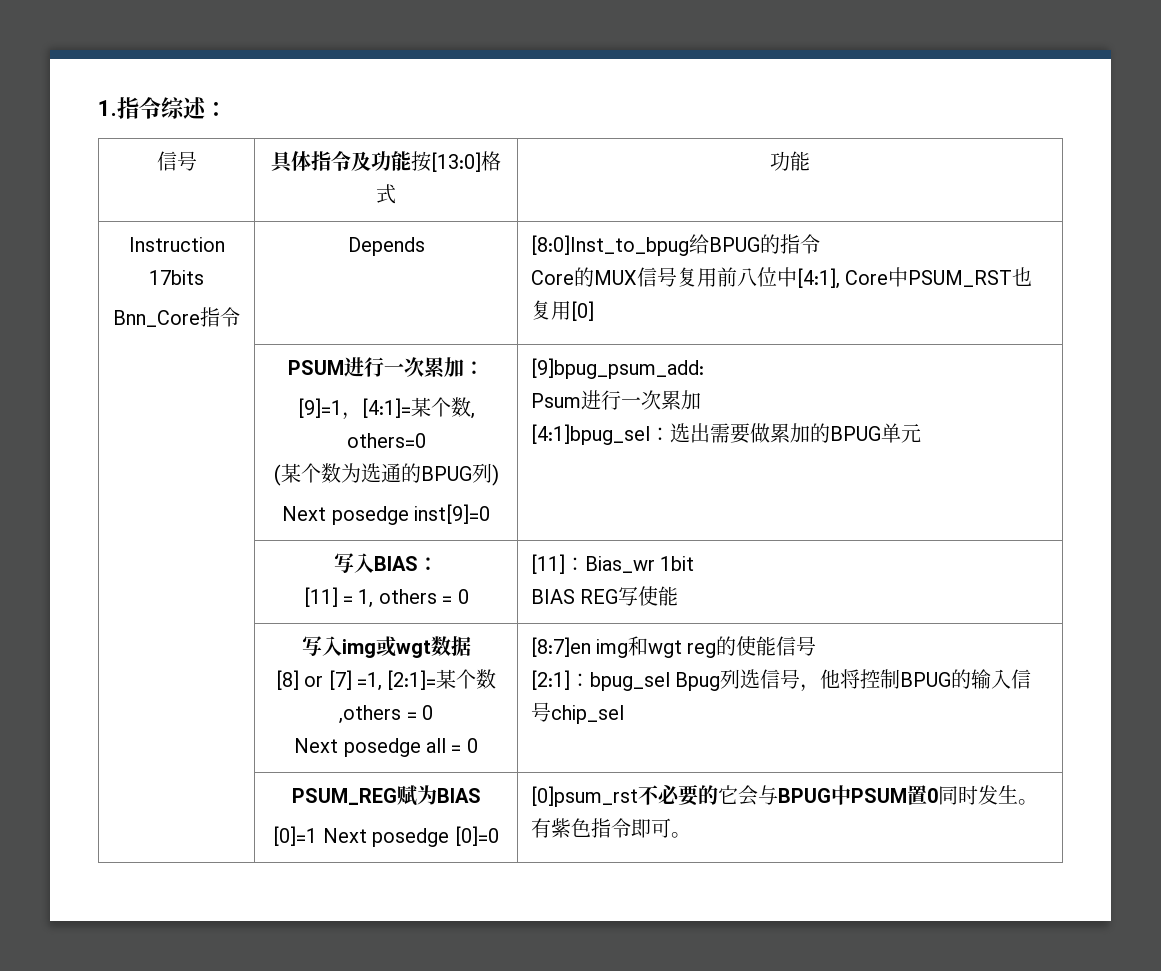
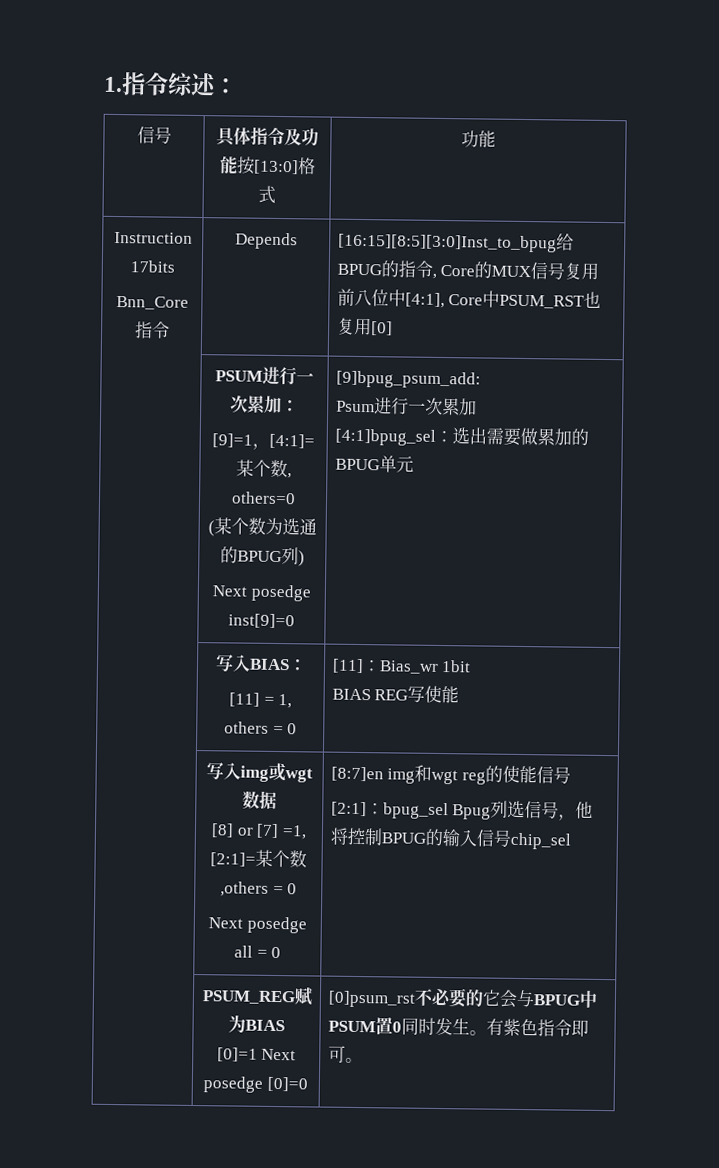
  Instruction 17bits
- Bnn_Core指令 | Depends | [8:0]Inst_to_bpug给BPUG的指令
- Core的MUX信号复用前八位中[4:1], Core中PSUM_RST也复用[0]
+ Bnn_Core指令 | Depends | [16:15][8:5][3:0]Inst_to_bpug给BPUG的指令, Core的MUX信号复用前八位中[4:1], Core中PSUM_RST也复用[0]

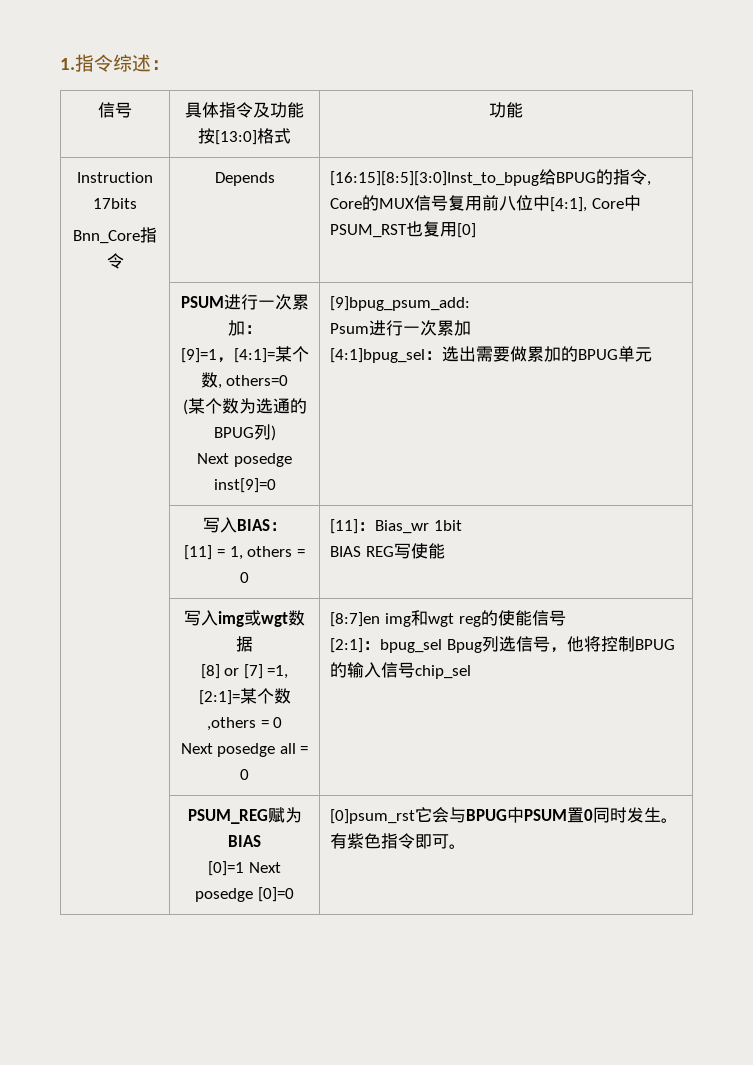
  | PSUM_REG赋为BIAS
- [0]=1 Next posedge [0]=0 | [0]psum_rst不必要的它会与BPUG中PSUM置0同时发生。有紫色指令即可。
+ [0]=1 Next posedge [0]=0 | [0]psum_rst它会与BPUG中PSUM置0同时发生。有紫色指令即可。

